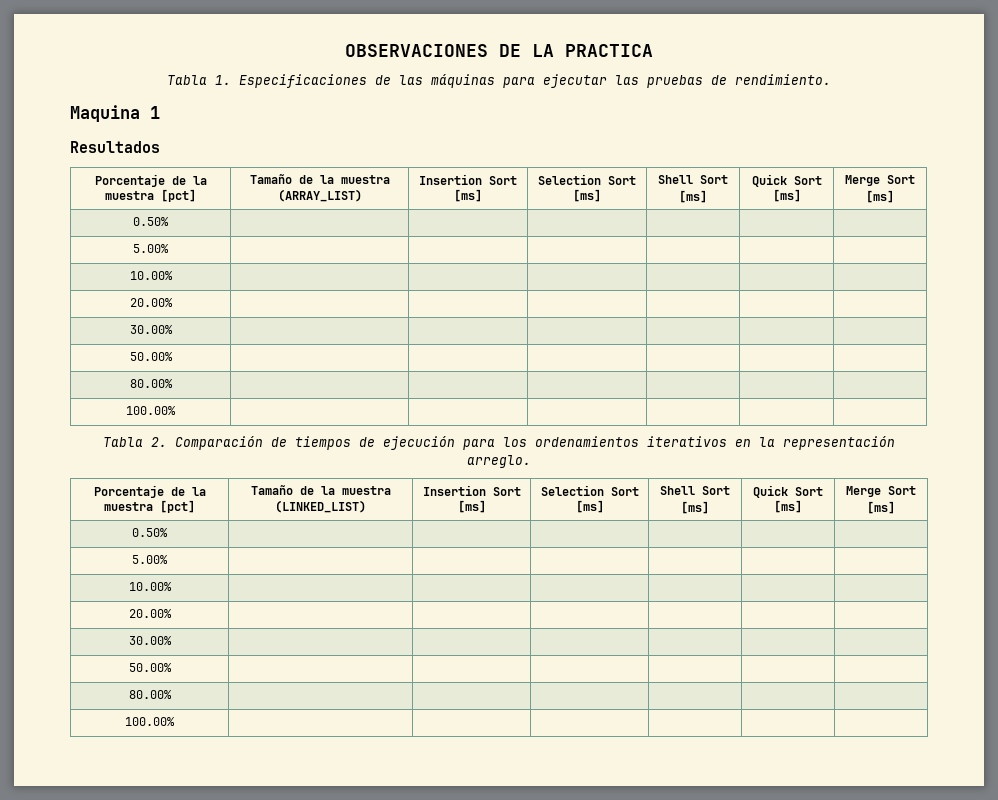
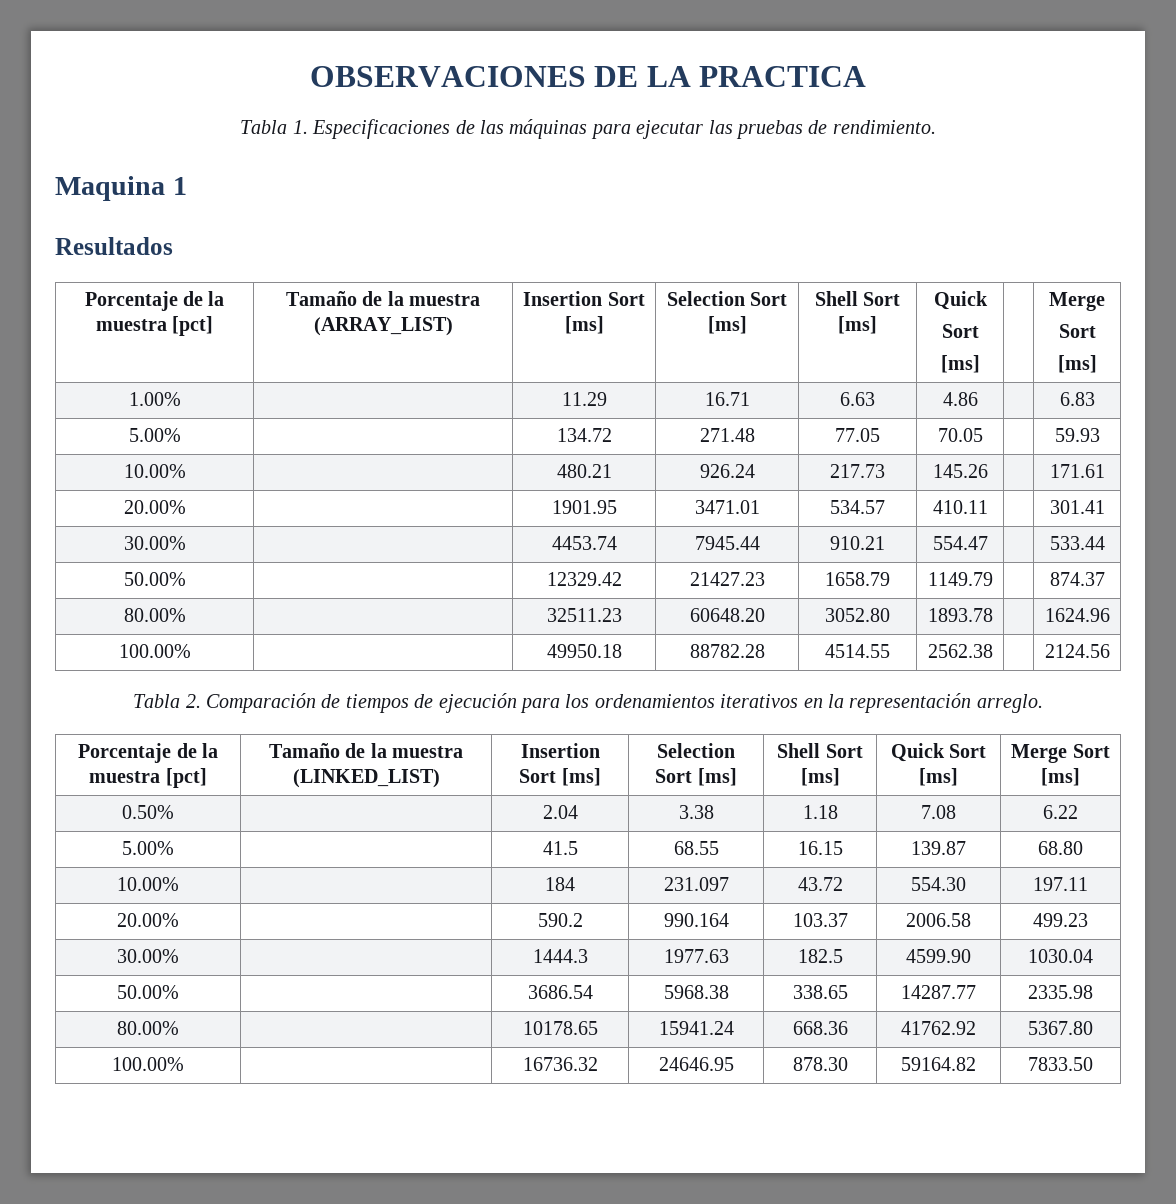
- Porcentaje de la muestra [pct] | Tamaño de la muestra (ARRAY_LIST) | Insertion Sort [ms] | Selection Sort [ms] | Shell Sort [ms] | Quick Sort [ms] | Merge Sort [ms]
- 0.50% | | | | | |
- 5.00% | | | | | |
- 10.00% | | | | | |
- 20.00% | | | | | |
- 30.00% | | | | | |
- 50.00% | | | | | |
- 80.00% | | | | | |
- 100.00% | | | | | |
+ Porcentaje de la muestra [pct] | Tamaño de la muestra (ARRAY_LIST) | Insertion Sort [ms] | Selection Sort [ms] | Shell Sort [ms] | Quick
+ Sort
+ [ms] | | Merge
+ Sort
+ [ms]
+ 1.00% | | 11.29 | 16.71 | 6.63 | 4.86 | | 6.83
+ 5.00% | | 134.72 | 271.48 | 77.05 | 70.05 | | 59.93
+ 10.00% | | 480.21 | 926.24 | 217.73 | 145.26 | | 171.61
+ 20.00% | | 1901.95 | 3471.01 | 534.57 | 410.11 | | 301.41
+ 30.00% | | 4453.74 | 7945.44 | 910.21 | 554.47 | | 533.44
+ 50.00% | | 12329.42 | 21427.23 | 1658.79 | 1149.79 | | 874.37
+ 80.00% | | 32511.23 | 60648.20 | 3052.80 | 1893.78 | | 1624.96
+ 100.00% | | 49950.18 | 88782.28 | 4514.55 | 2562.38 | | 2124.56
  Porcentaje de la muestra [pct] | Tamaño de la muestra (LINKED_LIST) | Insertion Sort [ms] | Selection Sort [ms] | Shell Sort [ms] | Quick Sort [ms] | Merge Sort [ms]
- 0.50% | | | | | |
- 5.00% | | | | | |
- 10.00% | | | | | |
- 20.00% | | | | | |
- 30.00% | | | | | |
- 50.00% | | | | | |
- 80.00% | | | | | |
- 100.00% | | | | | |
+ 0.50% | | 2.04 | 3.38 | 1.18 | 7.08 | 6.22
+ 5.00% | | 41.5 | 68.55 | 16.15 | 139.87 | 68.80
+ 10.00% | | 184 | 231.097 | 43.72 | 554.30 | 197.11
+ 20.00% | | 590.2 | 990.164 | 103.37 | 2006.58 | 499.23
+ 30.00% | | 1444.3 | 1977.63 | 182.5 | 4599.90 | 1030.04
+ 50.00% | | 3686.54 | 5968.38 | 338.65 | 14287.77 | 2335.98
+ 80.00% | | 10178.65 | 15941.24 | 668.36 | 41762.92 | 5367.80
+ 100.00% | | 16736.32 | 24646.95 | 878.30 | 59164.82 | 7833.50

